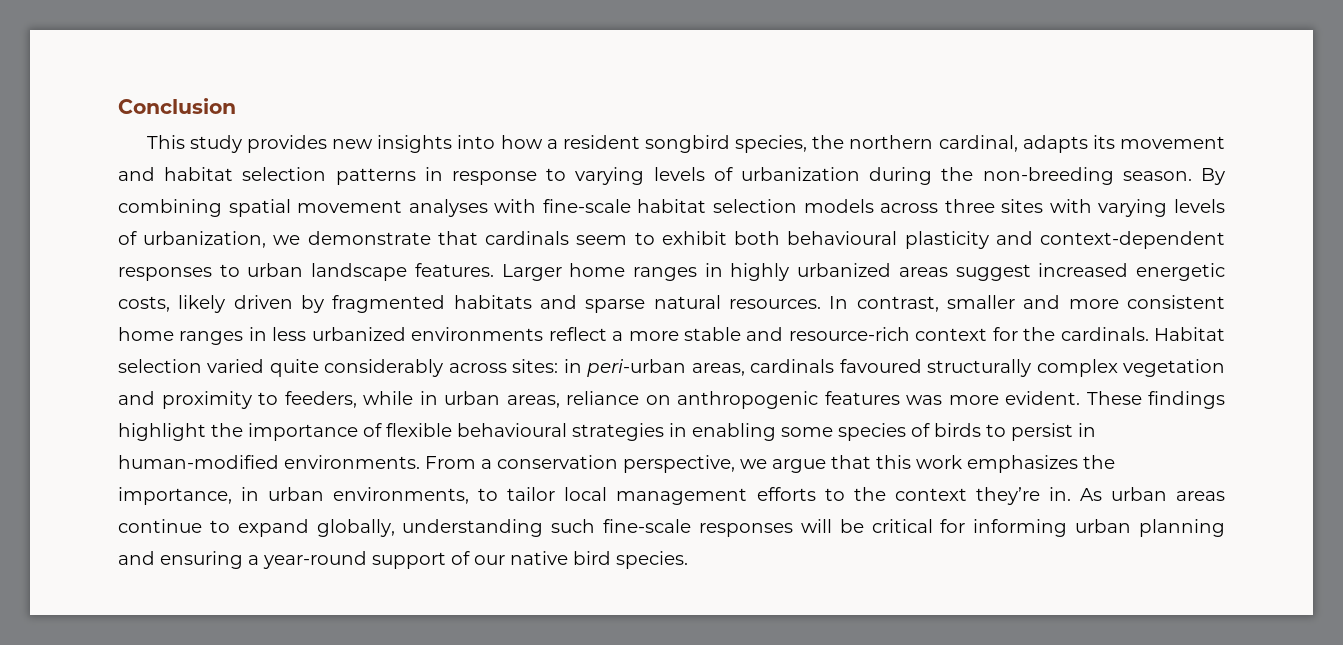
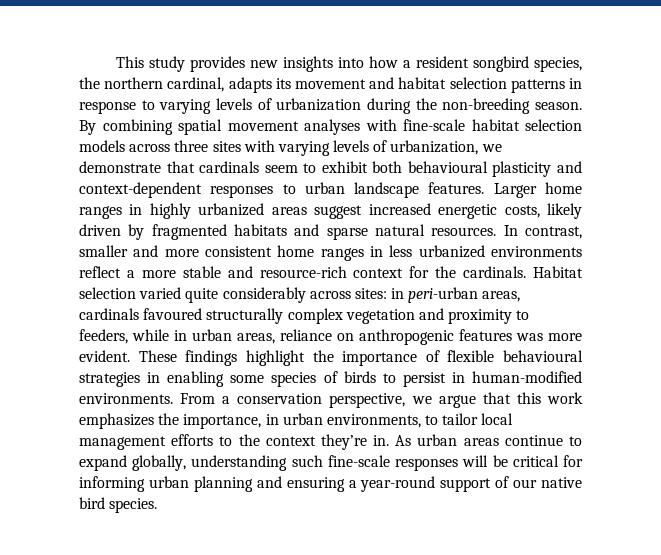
- Conclusion

